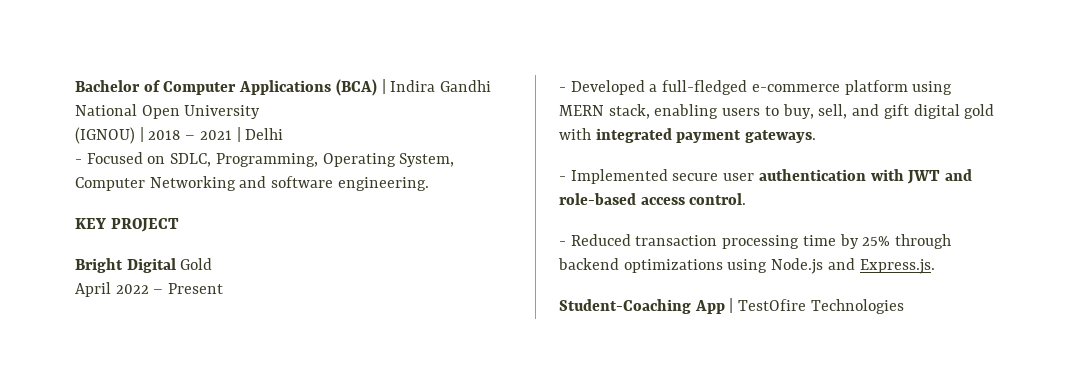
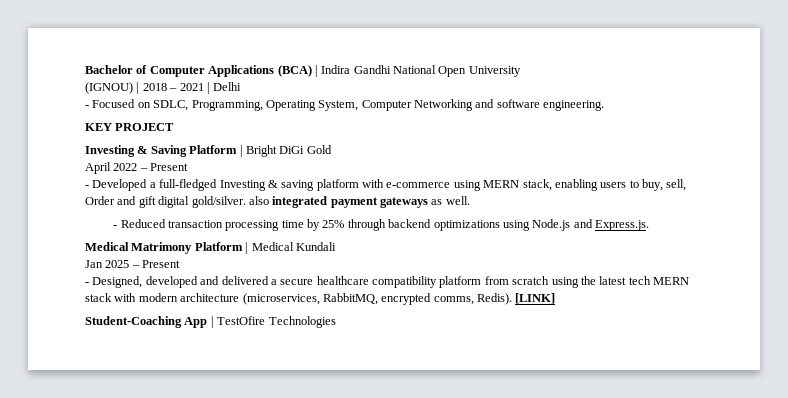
- Bright Digital Gold
+ Investing & Saving Platform | Bright DiGi Gold
- - Developed a full-fledged e-commerce platform using MERN stack, enabling users to buy, sell, and gift digital gold with integrated payment gateways.
- - Implemented secure user authentication with JWT and role-based access control.
+ - Developed a full-fledged Investing & saving platform with e-commerce using MERN stack, enabling users to buy, sell, Order and gift digital gold/silver. also integrated payment gateways as well.
+ Medical Matrimony Platform | Medical Kundali
+ Jan 2025 – Present
+ - Designed, developed and delivered a secure healthcare compatibility platform from scratch using the latest tech MERN stack with modern architecture (microservices, RabbitMQ, encrypted comms, Redis). [LINK]

